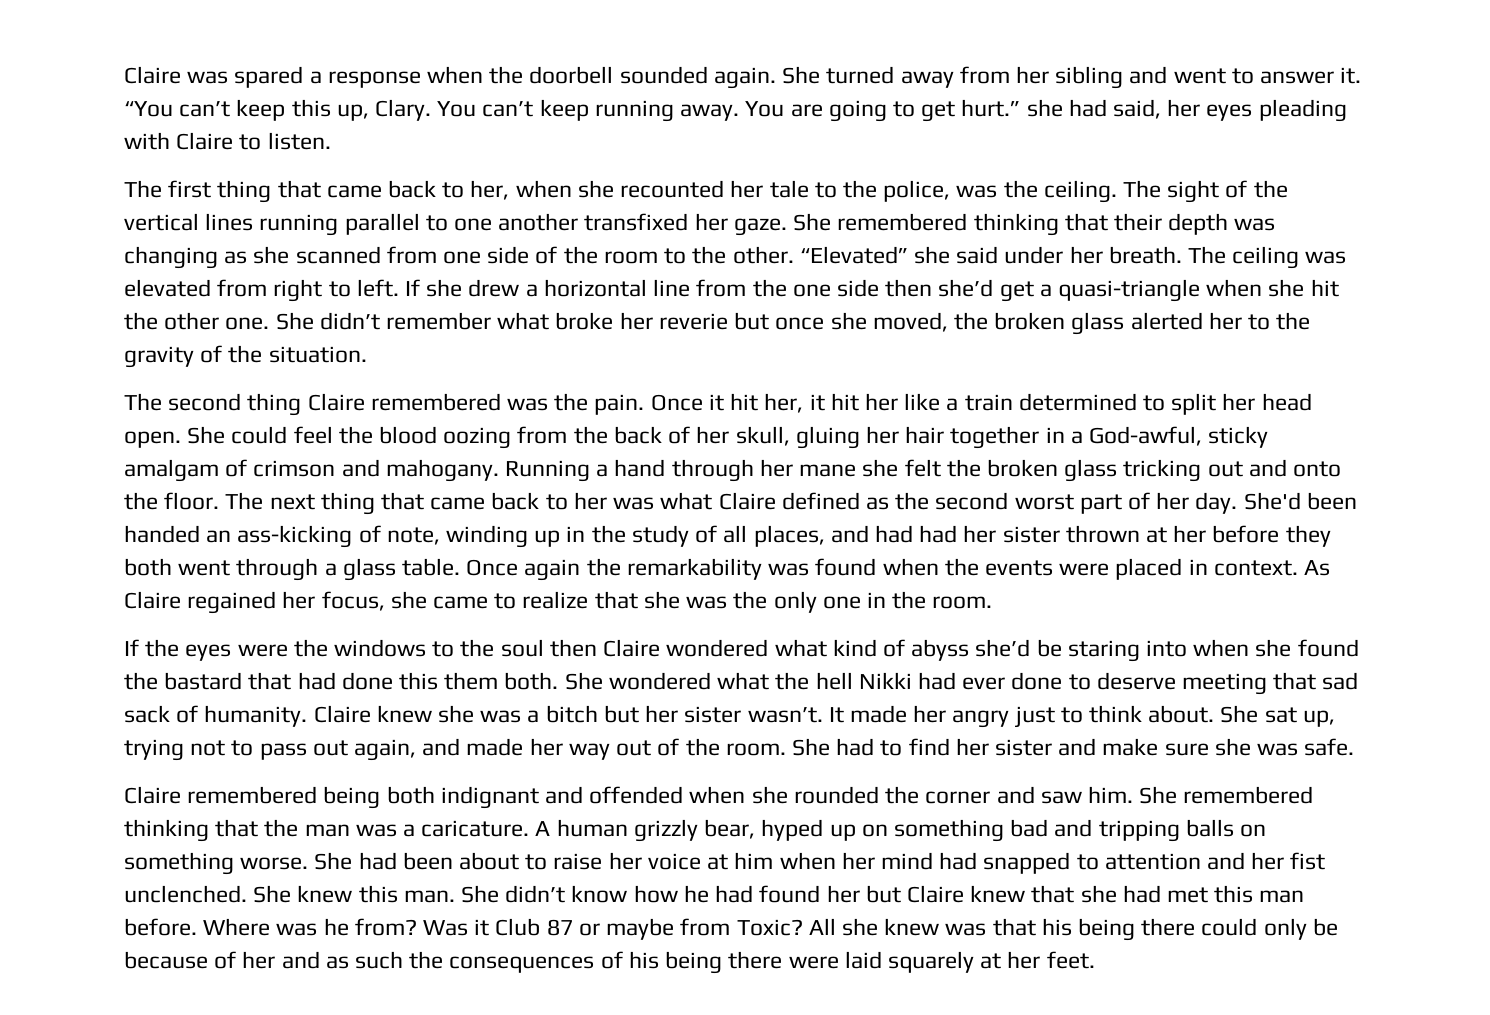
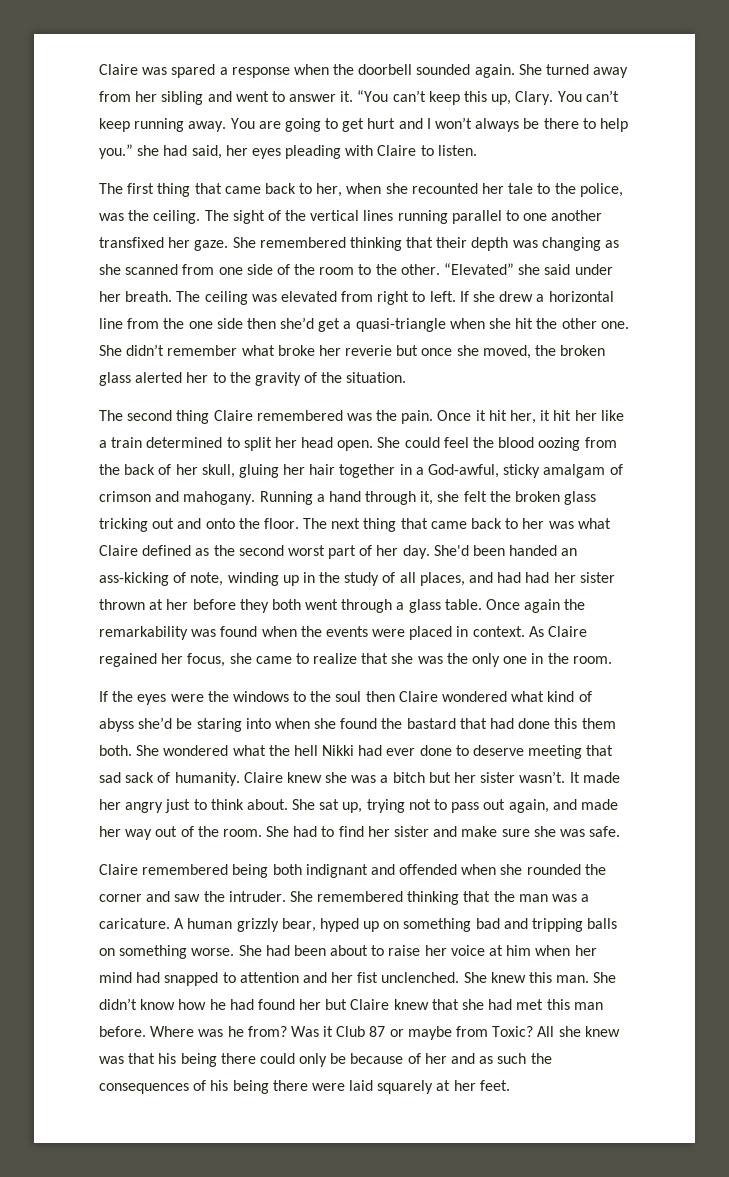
- You are going to get hurt.” she had said, her eyes pleading with Claire to listen.
+ You are going to get hurt and I won’t always be there to help you.” she had said, her eyes pleading with Claire to listen.
- Running a hand through her mane she felt the broken glass tricking out and onto the floor.
+ Running a hand through it, she felt the broken glass tricking out and onto the floor.
- Claire remembered being both indignant and offended when she rounded the corner and saw him.
+ Claire remembered being both indignant and offended when she rounded the corner and saw the intruder.

